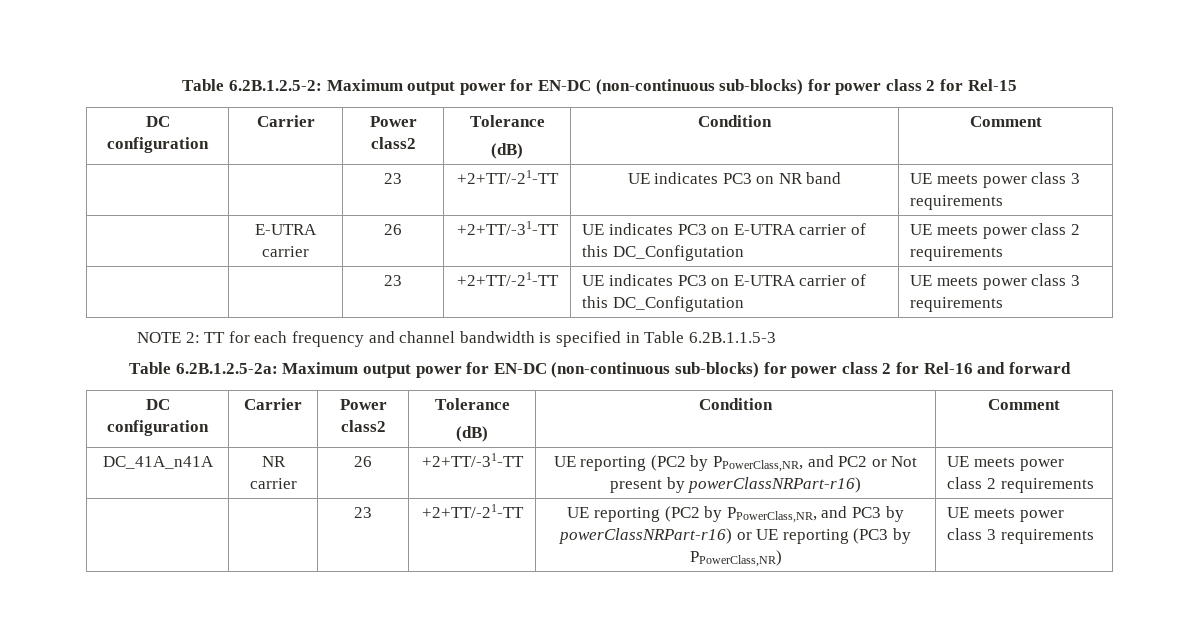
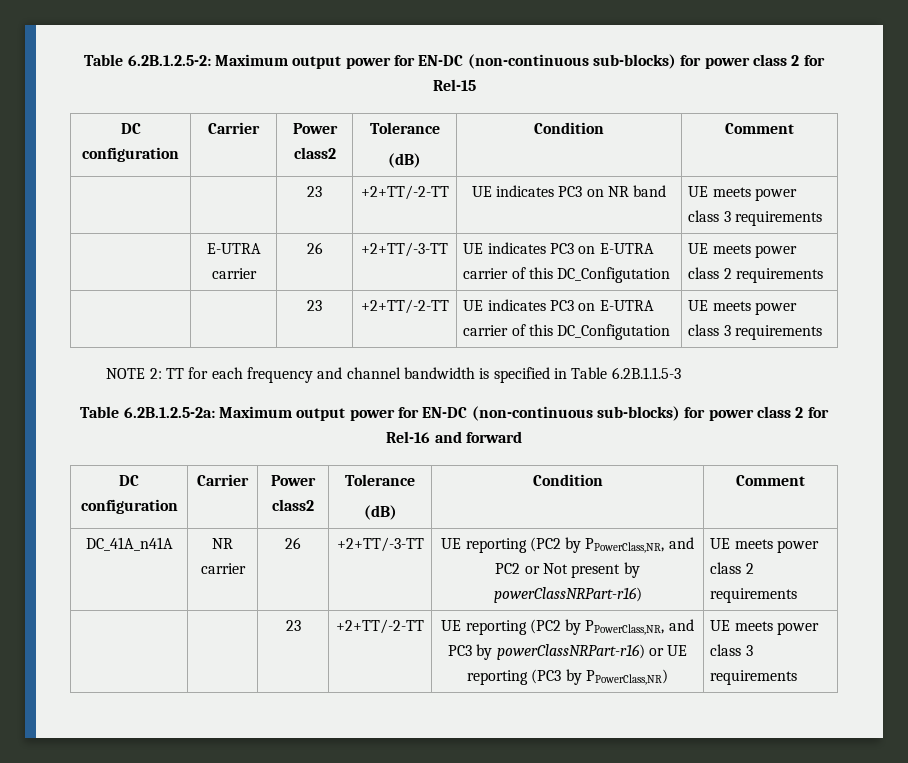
- | | 23 | +2+TT/-21-TT | UE indicates PC3 on NR band | UE meets power class 3 requirements
+ | | 23 | +2+TT/-2-TT | UE indicates PC3 on NR band | UE meets power class 3 requirements
- | E-UTRA carrier | 26 | +2+TT/-31-TT | UE indicates PC3 on E-UTRA carrier of this DC_Configutation | UE meets power class 2 requirements
+ | E-UTRA carrier | 26 | +2+TT/-3-TT | UE indicates PC3 on E-UTRA carrier of this DC_Configutation | UE meets power class 2 requirements
- | | 23 | +2+TT/-21-TT | UE indicates PC3 on E-UTRA carrier of this DC_Configutation | UE meets power class 3 requirements
+ | | 23 | +2+TT/-2-TT | UE indicates PC3 on E-UTRA carrier of this DC_Configutation | UE meets power class 3 requirements
- DC_41A_n41A | NR carrier | 26 | +2+TT/-31-TT | UE reporting (PC2 by PPowerClass,NR, and PC2 or Not present by powerClassNRPart-r16) | UE meets power class 2 requirements
+ DC_41A_n41A | NR carrier | 26 | +2+TT/-3-TT | UE reporting (PC2 by PPowerClass,NR, and PC2 or Not present by powerClassNRPart-r16) | UE meets power class 2 requirements
- | | 23 | +2+TT/-21-TT | UE reporting (PC2 by PPowerClass,NR, and PC3 by powerClassNRPart-r16) or UE reporting (PC3 by PPowerClass,NR) | UE meets power class 3 requirements
+ | | 23 | +2+TT/-2-TT | UE reporting (PC2 by PPowerClass,NR, and PC3 by powerClassNRPart-r16) or UE reporting (PC3 by PPowerClass,NR) | UE meets power class 3 requirements

